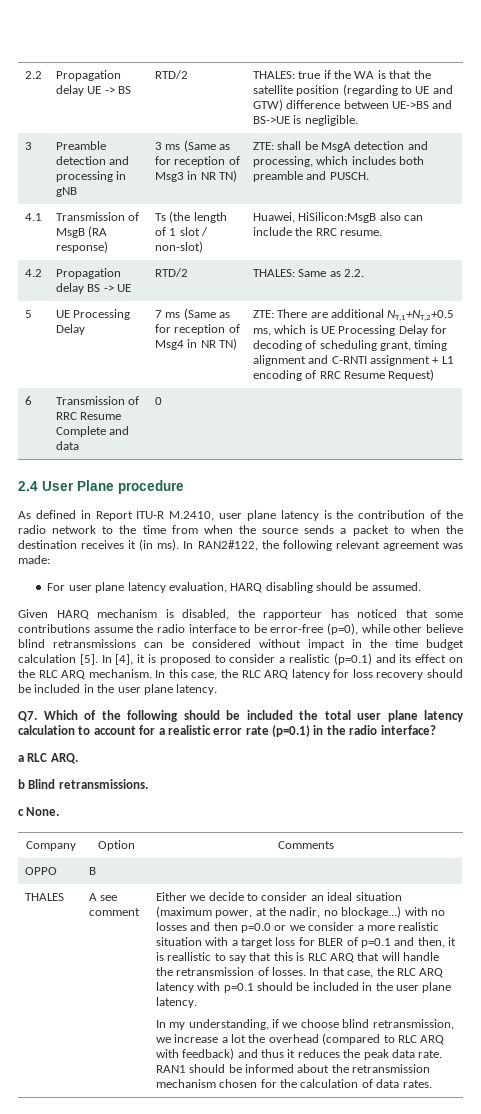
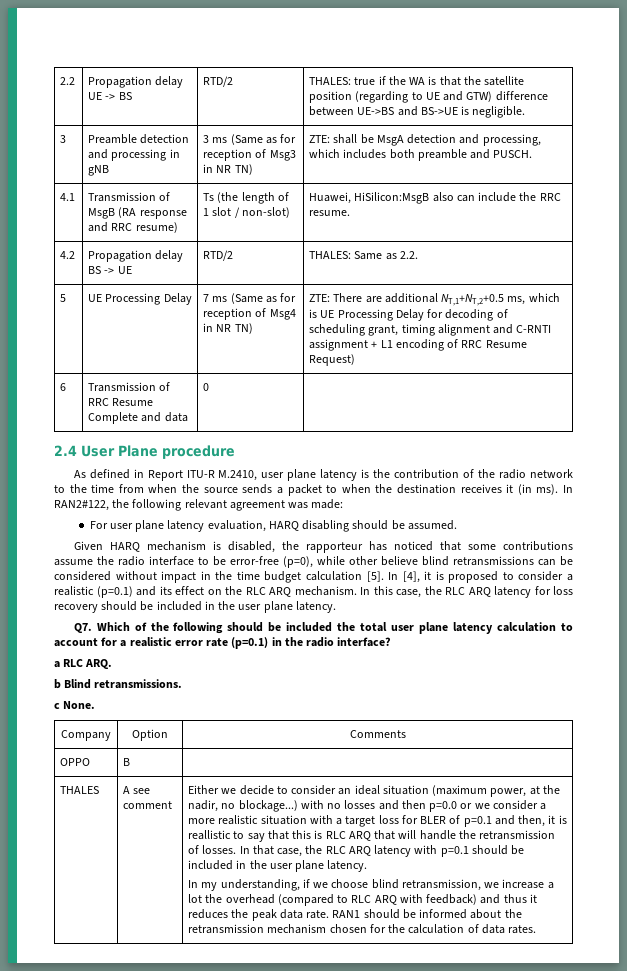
- 4.1 | Transmission of MsgB (RA response) | Ts (the length of 1 slot / non-slot) | Huawei, HiSilicon:MsgB also can include the RRC resume.
+ 4.1 | Transmission of MsgB (RA response and RRC resume) | Ts (the length of 1 slot / non-slot) | Huawei, HiSilicon:MsgB also can include the RRC resume.

